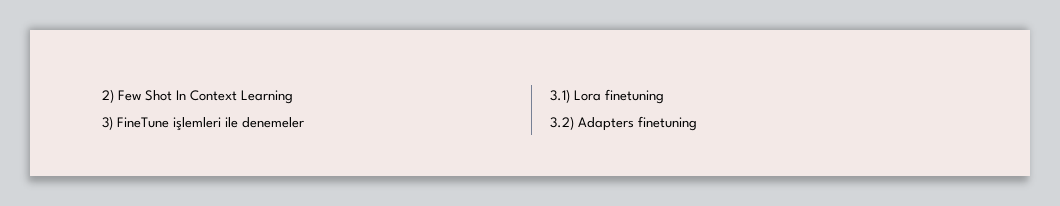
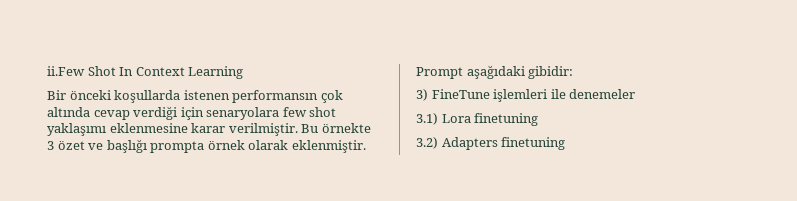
- 2) Few Shot In Context Learning
+ ii.Few Shot In Context Learning
+ Bir önceki koşullarda istenen performansın çok altında cevap verdiği için senaryolara few shot yaklaşımı eklenmesine karar verilmiştir. Bu örnekte 3 özet ve başlığı prompta örnek olarak eklenmiştir. Prompt aşağıdaki gibidir:

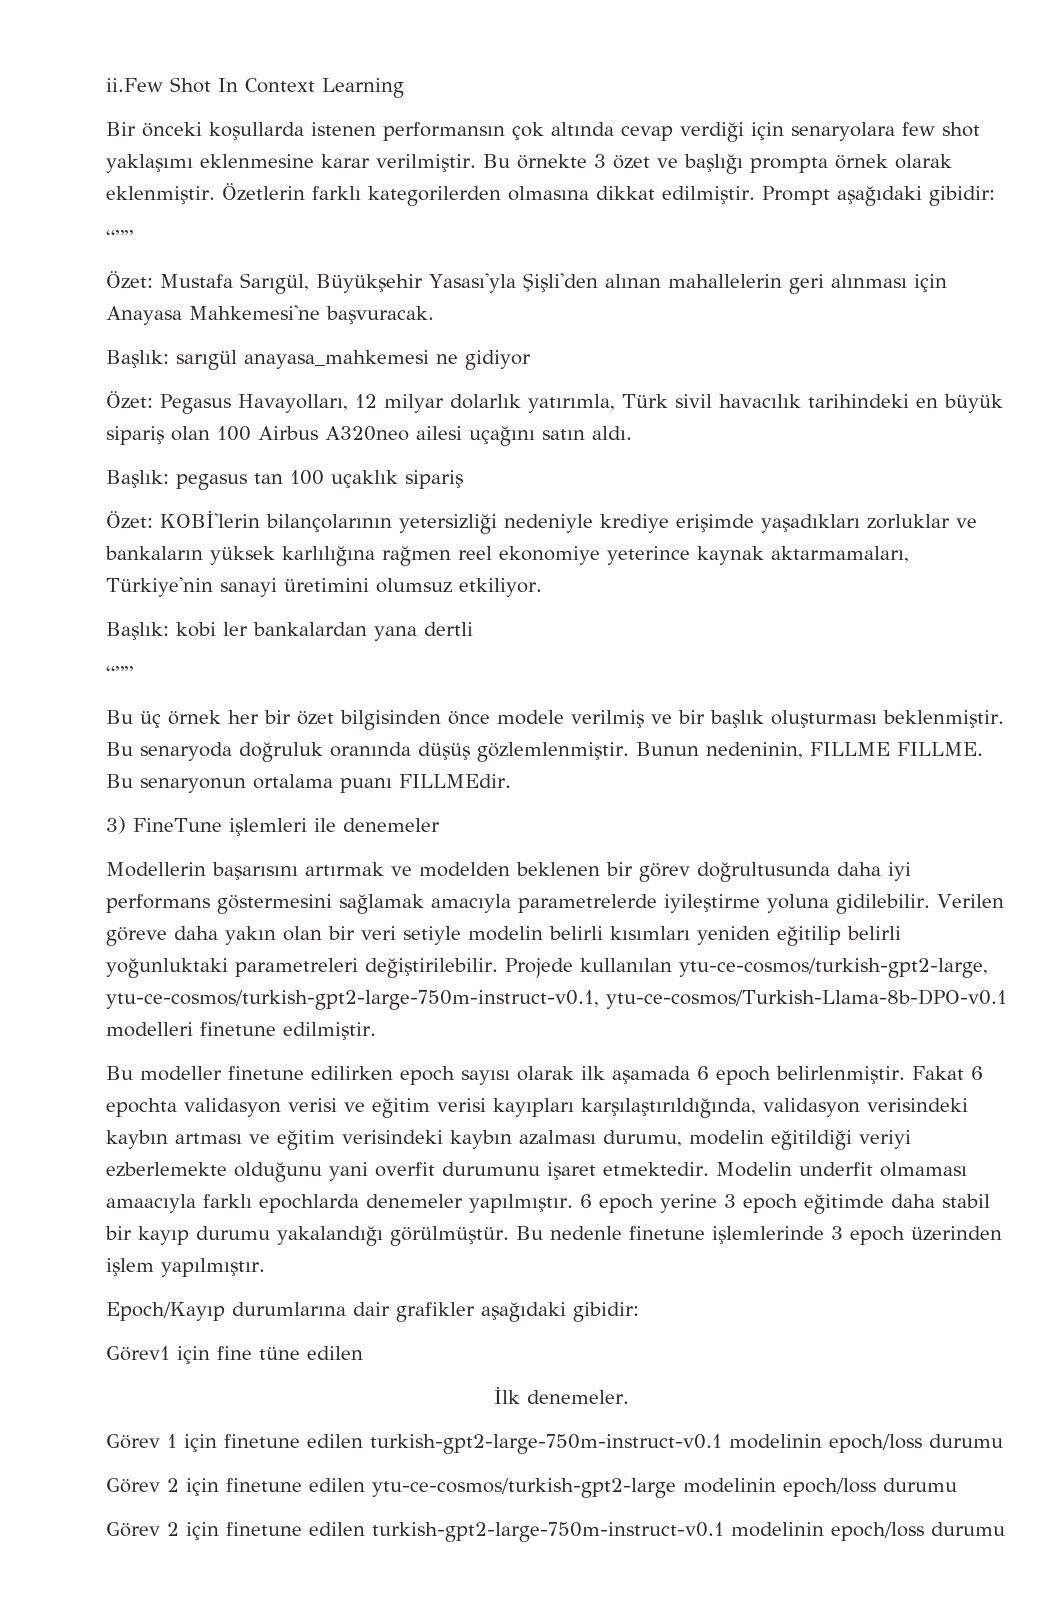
- Prompt aşağıdaki gibidir:
+ Özetlerin farklı kategorilerden olmasına dikkat edilmiştir. Prompt aşağıdaki gibidir:
+ “””
+ Özet: Mustafa Sarıgül, Büyükşehir Yasası'yla Şişli'den alınan mahallelerin geri alınması için Anayasa Mahkemesi'ne başvuracak.
+ Başlık: sarıgül anayasa_mahkemesi ne gidiyor
+ Özet: Pegasus Havayolları, 12 milyar dolarlık yatırımla, Türk sivil havacılık tarihindeki en büyük sipariş olan 100 Airbus A320neo ailesi uçağını satın aldı.
+ Başlık: pegasus tan 100 uçaklık sipariş
+ Özet: KOBİ'lerin bilançolarının yetersizliği nedeniyle krediye erişimde yaşadıkları zorluklar ve bankaların yüksek karlılığına rağmen reel ekonomiye yeterince kaynak aktarmamaları, Türkiye'nin sanayi üretimini olumsuz etkiliyor.
+ Başlık: kobi ler bankalardan yana dertli
+ “””
+ Bu üç örnek her bir özet bilgisinden önce modele verilmiş ve bir başlık oluşturması beklenmiştir. Bu senaryoda doğruluk oranında düşüş gözlemlenmiştir. Bunun nedeninin, FILLME FILLME. Bu senaryonun ortalama puanı FILLMEdir.
- 3.1) Lora finetuning
- 3.2) Adapters finetuning
+ Modellerin başarısını artırmak ve modelden beklenen bir görev doğrultusunda daha iyi performans göstermesini sağlamak amacıyla parametrelerde iyileştirme yoluna gidilebilir. Verilen göreve daha yakın olan bir veri setiyle modelin belirli kısımları yeniden eğitilip belirli yoğunluktaki parametreleri değiştirilebilir. Projede kullanılan ytu-ce-cosmos/turkish-gpt2-large, ytu-ce-cosmos/turkish-gpt2-large-750m-instruct-v0.1, ytu-ce-cosmos/Turkish-Llama-8b-DPO-v0.1 modelleri finetune edilmiştir.
+ Bu modeller finetune edilirken epoch sayısı olarak ilk aşamada 6 epoch belirlenmiştir. Fakat 6 epochta validasyon verisi ve eğitim verisi kayıpları karşılaştırıldığında, validasyon verisindeki kaybın artması ve eğitim verisindeki kaybın azalması durumu, modelin eğitildiği veriyi ezberlemekte olduğunu yani overfit durumunu işaret etmektedir. Modelin underfit olmaması amaacıyla farklı epochlarda denemeler yapılmıştır. 6 epoch yerine 3 epoch eğitimde daha stabil bir kayıp durumu yakalandığı görülmüştür. Bu nedenle finetune işlemlerinde 3 epoch üzerinden işlem yapılmıştır.
+ Epoch/Kayıp durumlarına dair grafikler aşağıdaki gibidir:
+ Görev1 için fine tüne edilen
+ İlk denemeler.
+ Görev 1 için finetune edilen turkish-gpt2-large-750m-instruct-v0.1 modelinin epoch/loss durumu
+ Görev 2 için finetune edilen ytu-ce-cosmos/turkish-gpt2-large modelinin epoch/loss durumu
+ Görev 2 için finetune edilen turkish-gpt2-large-750m-instruct-v0.1 modelinin epoch/loss durumu

